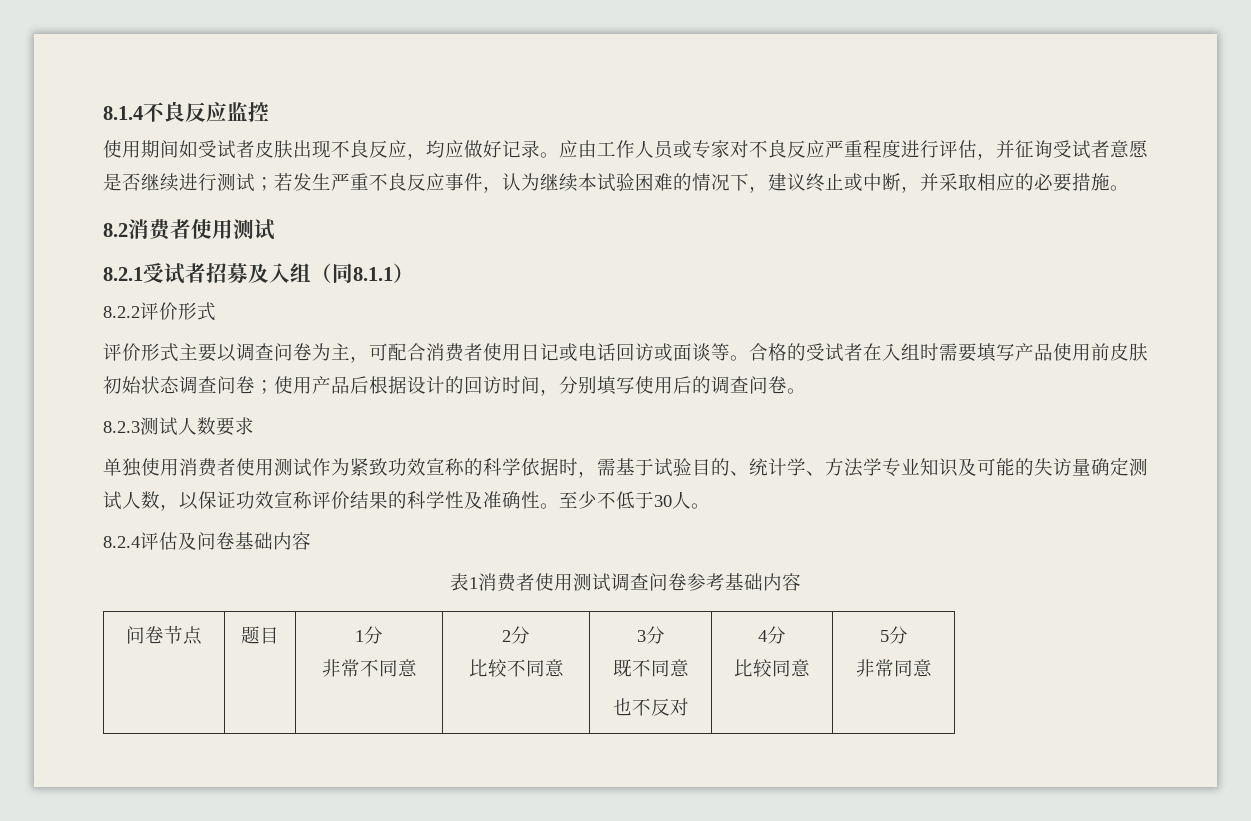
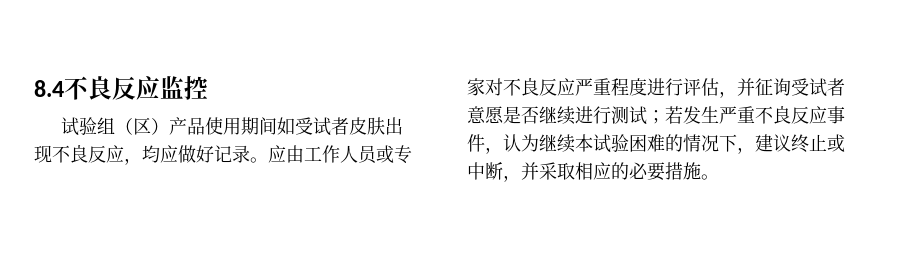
- 8.1.4不良反应监控
+ 8.4不良反应监控
- 使用期间如受试者皮肤出现不良反应，均应做好记录。
+ 试验组（区）产品使用期间如受试者皮肤出现不良反应，均应做好记录。
- 8.2消费者使用测试
- 8.2.1受试者招募及入组（同8.1.1）
- 8.2.2评价形式
- 评价形式主要以调查问卷为主，可配合消费者使用日记或电话回访或面谈等。合格的受试者在入组时需要填写产品使用前皮肤初始状态调查问卷；使用产品后根据设计的回访时间，分别填写使用后的调查问卷。
- 8.2.3测试人数要求
- 单独使用消费者使用测试作为紧致功效宣称的科学依据时，需基于试验目的、统计学、方法学专业知识及可能的失访量确定测试人数，以保证功效宣称评价结果的科学性及准确性。至少不低于30人。
- 8.2.4评估及问卷基础内容
- 表1消费者使用测试调查问卷参考基础内容
- 问卷节点 | 题目 | 1分
- 非常不同意 | 2分
- 比较不同意 | 3分
- 既不同意
- 也不反对 | 4分
- 比较同意 | 5分
- 非常同意

